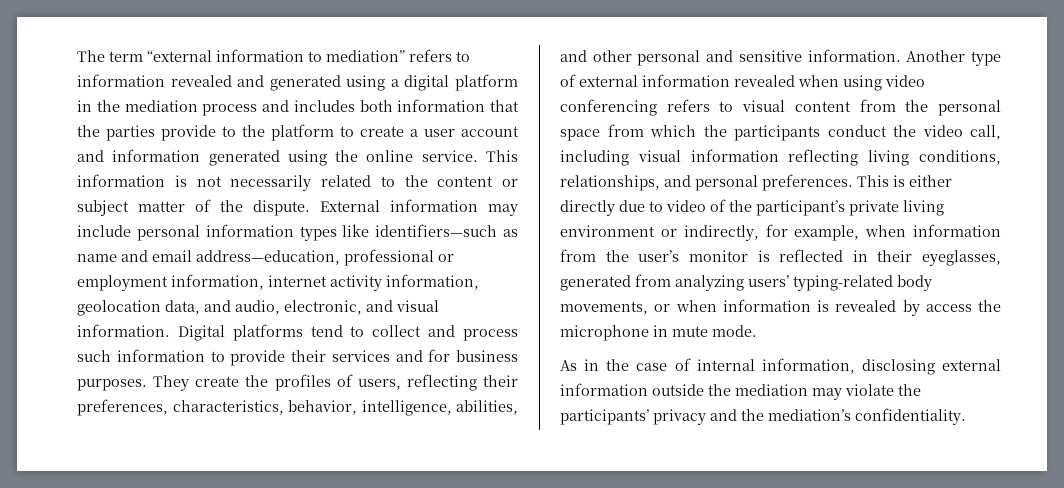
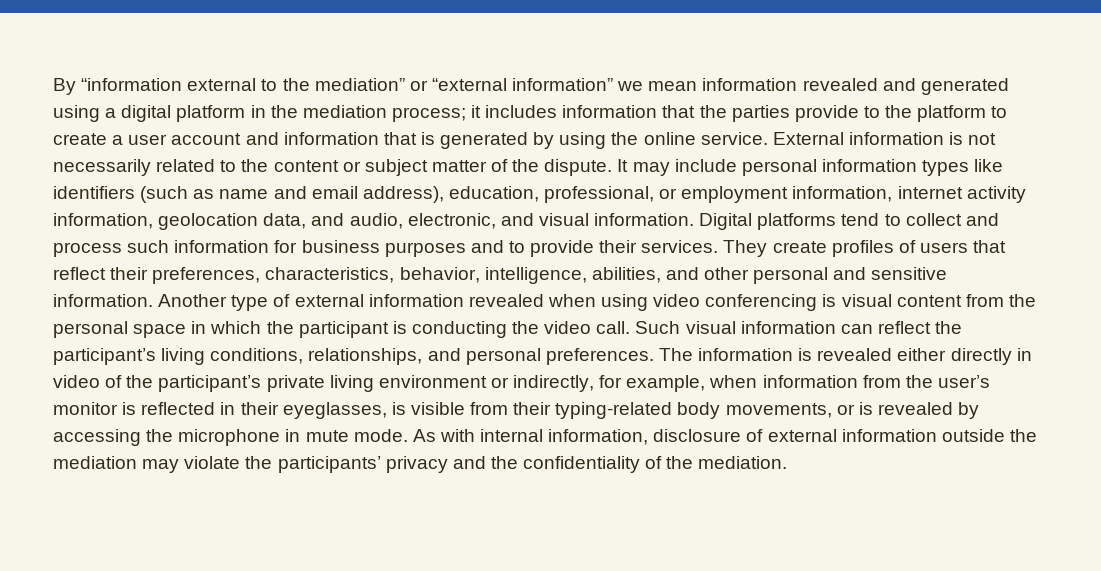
- The term “external information to mediation” refers to information revealed and generated using a digital platform in the mediation process and includes both information that the parties provide to the platform to create a user account and information generated using the online service.
+ By “information external to the mediation” or “external information” we mean information revealed and generated using a digital platform in the mediation process; it includes information that the parties provide to the platform to create a user account and information that is generated by using the online service.
- This information is not necessarily related to the content or subject matter of the dispute.
+ External information is not necessarily related to the content or subject matter of the dispute.
- External information may include personal information types like identifiers—such as name and email address—education, professional or employment information, internet activity information, geolocation data, and audio, electronic, and visual information.
+ It may include personal information types like identifiers (such as name and email address), education, professional, or employment information, internet activity information, geolocation data, and audio, electronic, and visual information.
- Digital platforms tend to collect and process such information to provide their services and for business purposes.
+ Digital platforms tend to collect and process such information for business purposes and to provide their services.
- They create the profiles of users, reflecting their preferences, characteristics, behavior, intelligence, abilities, and other personal and sensitive information.
+ They create profiles of users that reflect their preferences, characteristics, behavior, intelligence, abilities, and other personal and sensitive information.
- Another type of external information revealed when using video conferencing refers to visual content from the personal space from which the participants conduct the video call, including visual information reflecting living conditions, relationships, and personal preferences.
+ Another type of external information revealed when using video conferencing is visual content from the personal space in which the participant is conducting the video call. Such visual information can reflect the participant’s living conditions, relationships, and personal preferences.
- This is either directly due to video of the participant’s private living environment or indirectly, for example, when information from the user’s monitor is reflected in their eyeglasses, generated from analyzing users’ typing-related body movements, or when information is revealed by access the microphone in mute mode.
- As in the case of internal information, disclosing external information outside the mediation may violate the participants’ privacy and the mediation’s confidentiality.
+ The information is revealed either directly in video of the participant’s private living environment or indirectly, for example, when information from the user’s monitor is reflected in their eyeglasses, is visible from their typing-related body movements, or is revealed by accessing the microphone in mute mode. As with internal information, disclosure of external information outside the mediation may violate the participants’ privacy and the confidentiality of the mediation.

